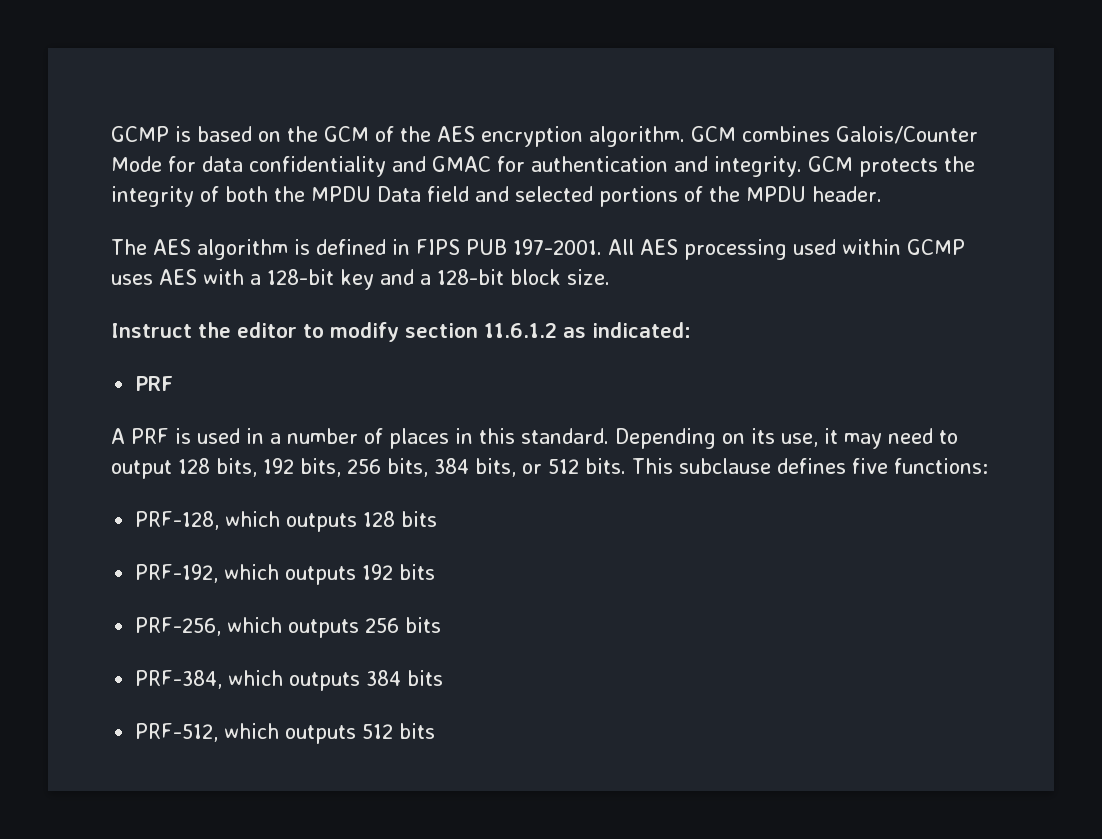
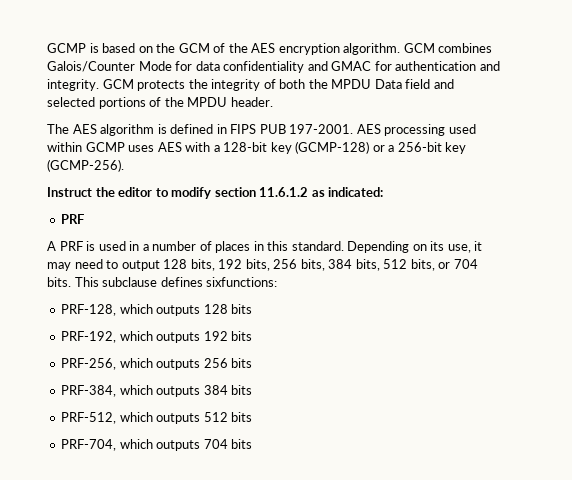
- All AES processing used within GCMP uses AES with a 128-bit key and a 128-bit block size.
+ AES processing used within GCMP uses AES with a 128-bit key (GCMP-128) or a 256-bit key (GCMP-256).
- Depending on its use, it may need to output 128 bits, 192 bits, 256 bits, 384 bits, or 512 bits.
+ Depending on its use, it may need to output 128 bits, 192 bits, 256 bits, 384 bits, 512 bits, or 704 bits.
- This subclause defines five functions:
+ This subclause defines sixfunctions:
+ PRF-704, which outputs 704 bits

